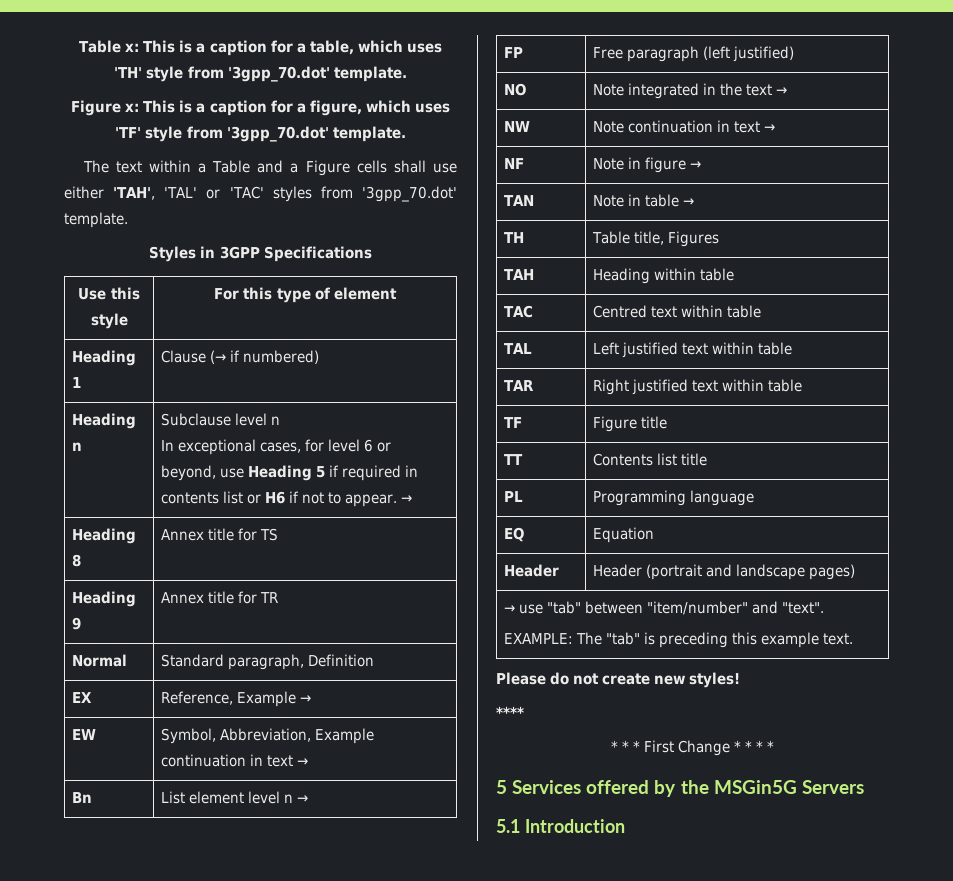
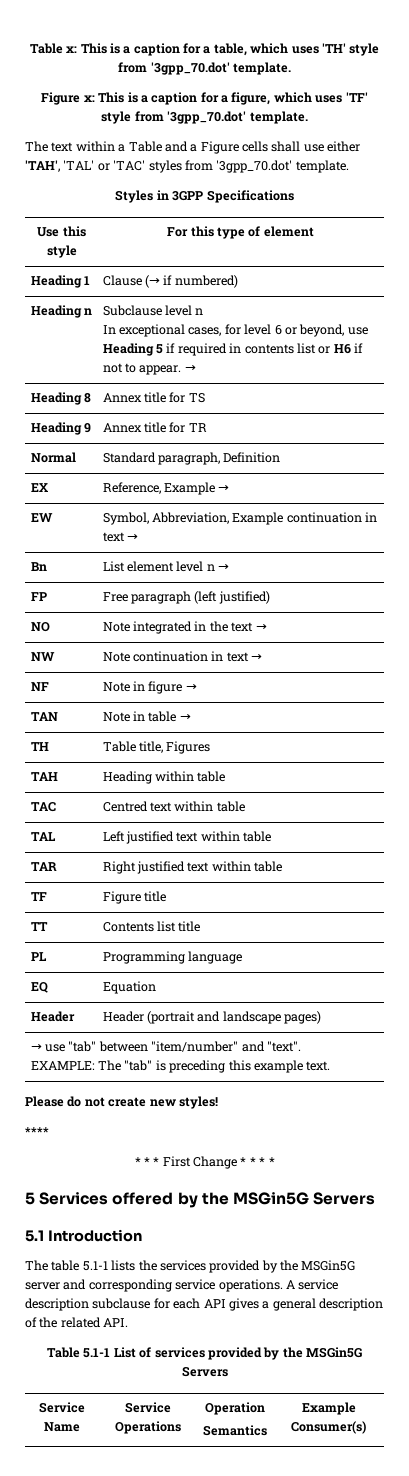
+ The table 5.1-1 lists the services provided by the MSGin5G server and corresponding service operations. A service description subclause for each API gives a general description of the related API.
+ Table 5.1-1 List of services provided by the MSGin5G Servers
+ Service Name | Service Operations | Operation
+ Semantics | Example Consumer(s)

